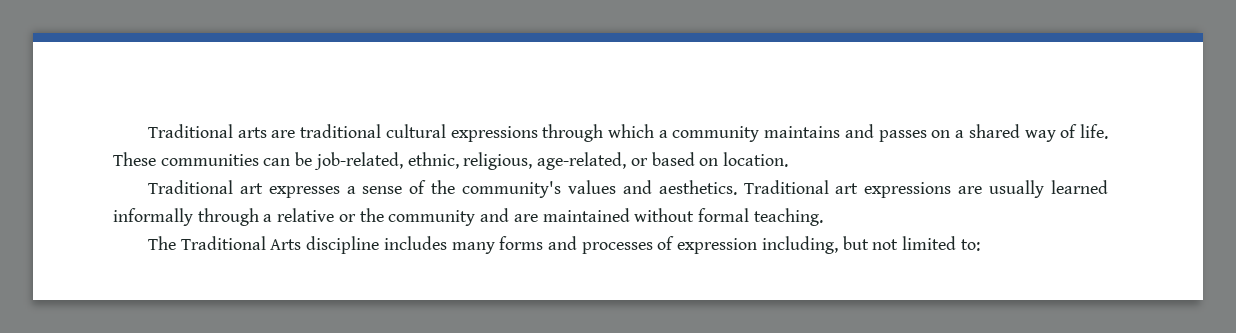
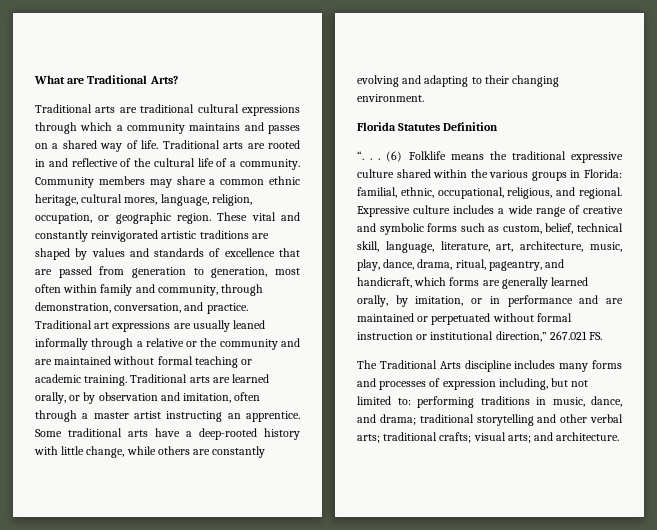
+ What are Traditional Arts?
- These communities can be job-related, ethnic, religious, age-related, or based on location.
- Traditional art expresses a sense of the community's values and aesthetics.
+ Traditional arts are rooted in and reflective of the cultural life of a community. Community members may share a common ethnic heritage, cultural mores, language, religion, occupation, or geographic region. These vital and constantly reinvigorated artistic traditions are shaped by values and standards of excellence that are passed from generation to generation, most often within family and community, through demonstration, conversation, and practice.
- Traditional art expressions are usually learned informally through a relative or the community and are maintained without formal teaching.
+ Traditional art expressions are usually leaned informally through a relative or the community and are maintained without formal teaching or academic training. Traditional arts are learned orally, or by observation and imitation, often through a master artist instructing an apprentice. Some traditional arts have a deep-rooted history with little change, while others are constantly evolving and adapting to their changing environment.
+ Florida Statutes Definition
+ “. . . (6) Folklife means the traditional expressive culture shared within the various groups in Florida: familial, ethnic, occupational, religious, and regional. Expressive culture includes a wide range of creative and symbolic forms such as custom, belief, technical skill, language, literature, art, architecture, music, play, dance, drama, ritual, pageantry, and handicraft, which forms are generally learned orally, by imitation, or in performance and are maintained or perpetuated without formal instruction or institutional direction,” 267.021 FS.
- The Traditional Arts discipline includes many forms and processes of expression including, but not limited to:
+ The Traditional Arts discipline includes many forms and processes of expression including, but not limited to: performing traditions in music, dance, and drama; traditional storytelling and other verbal arts; traditional crafts; visual arts; and architecture.

